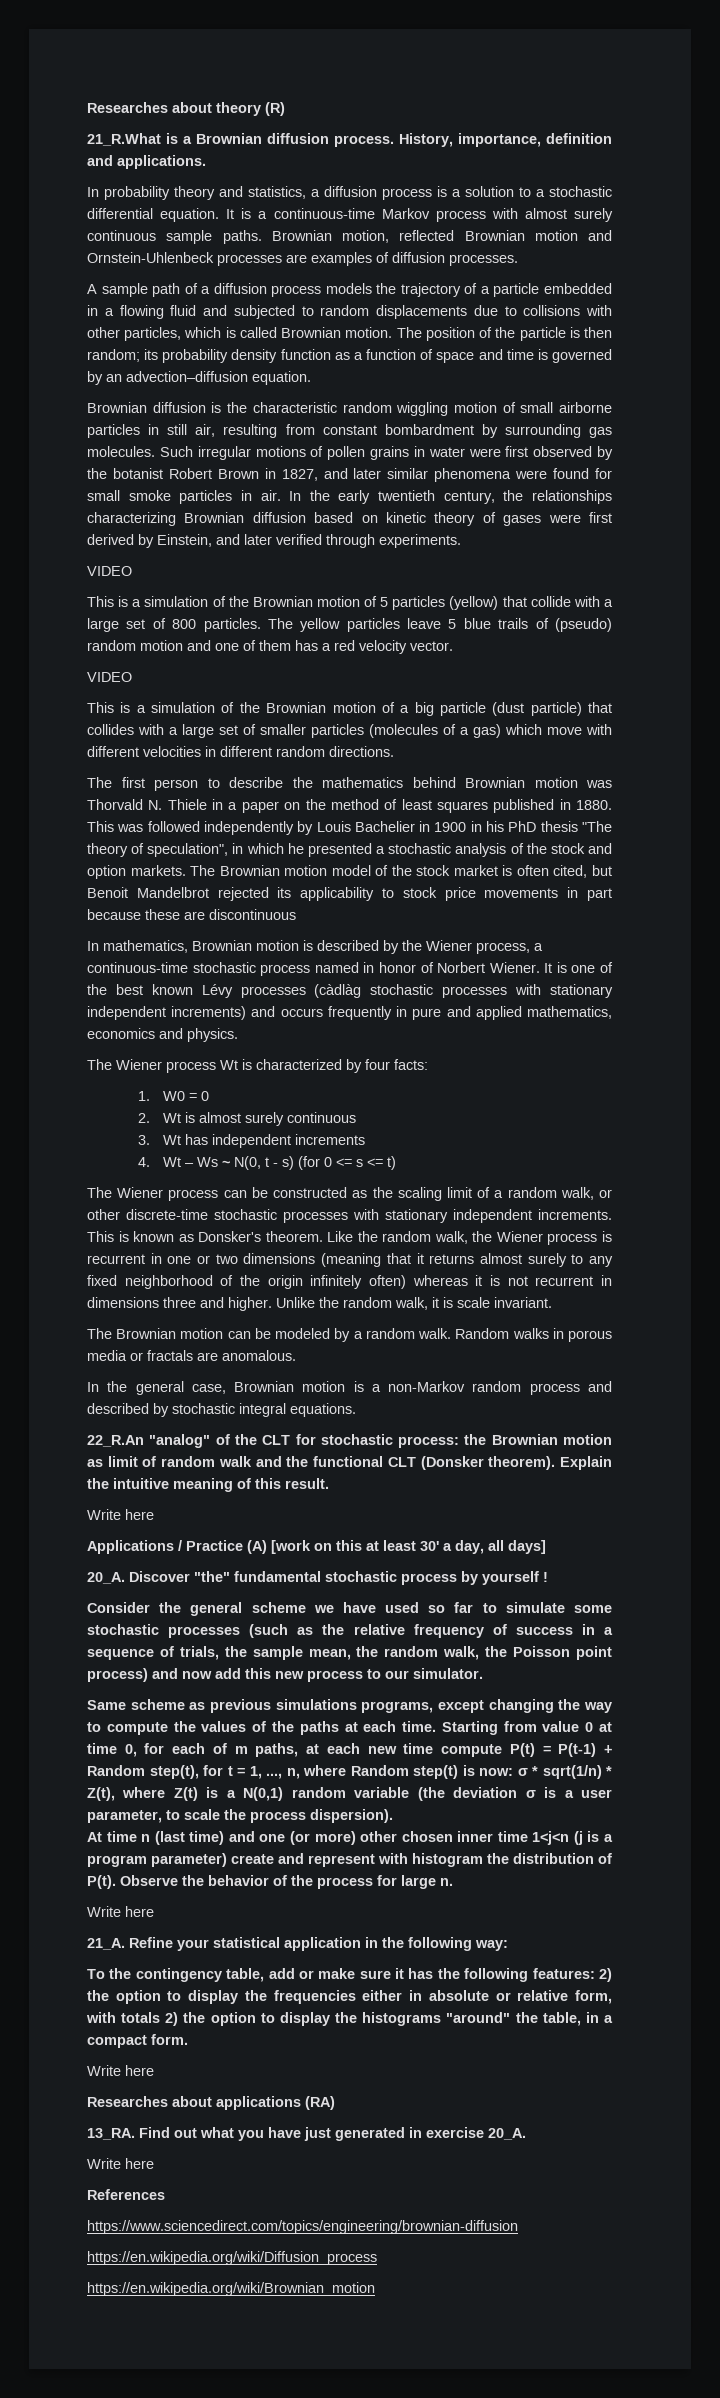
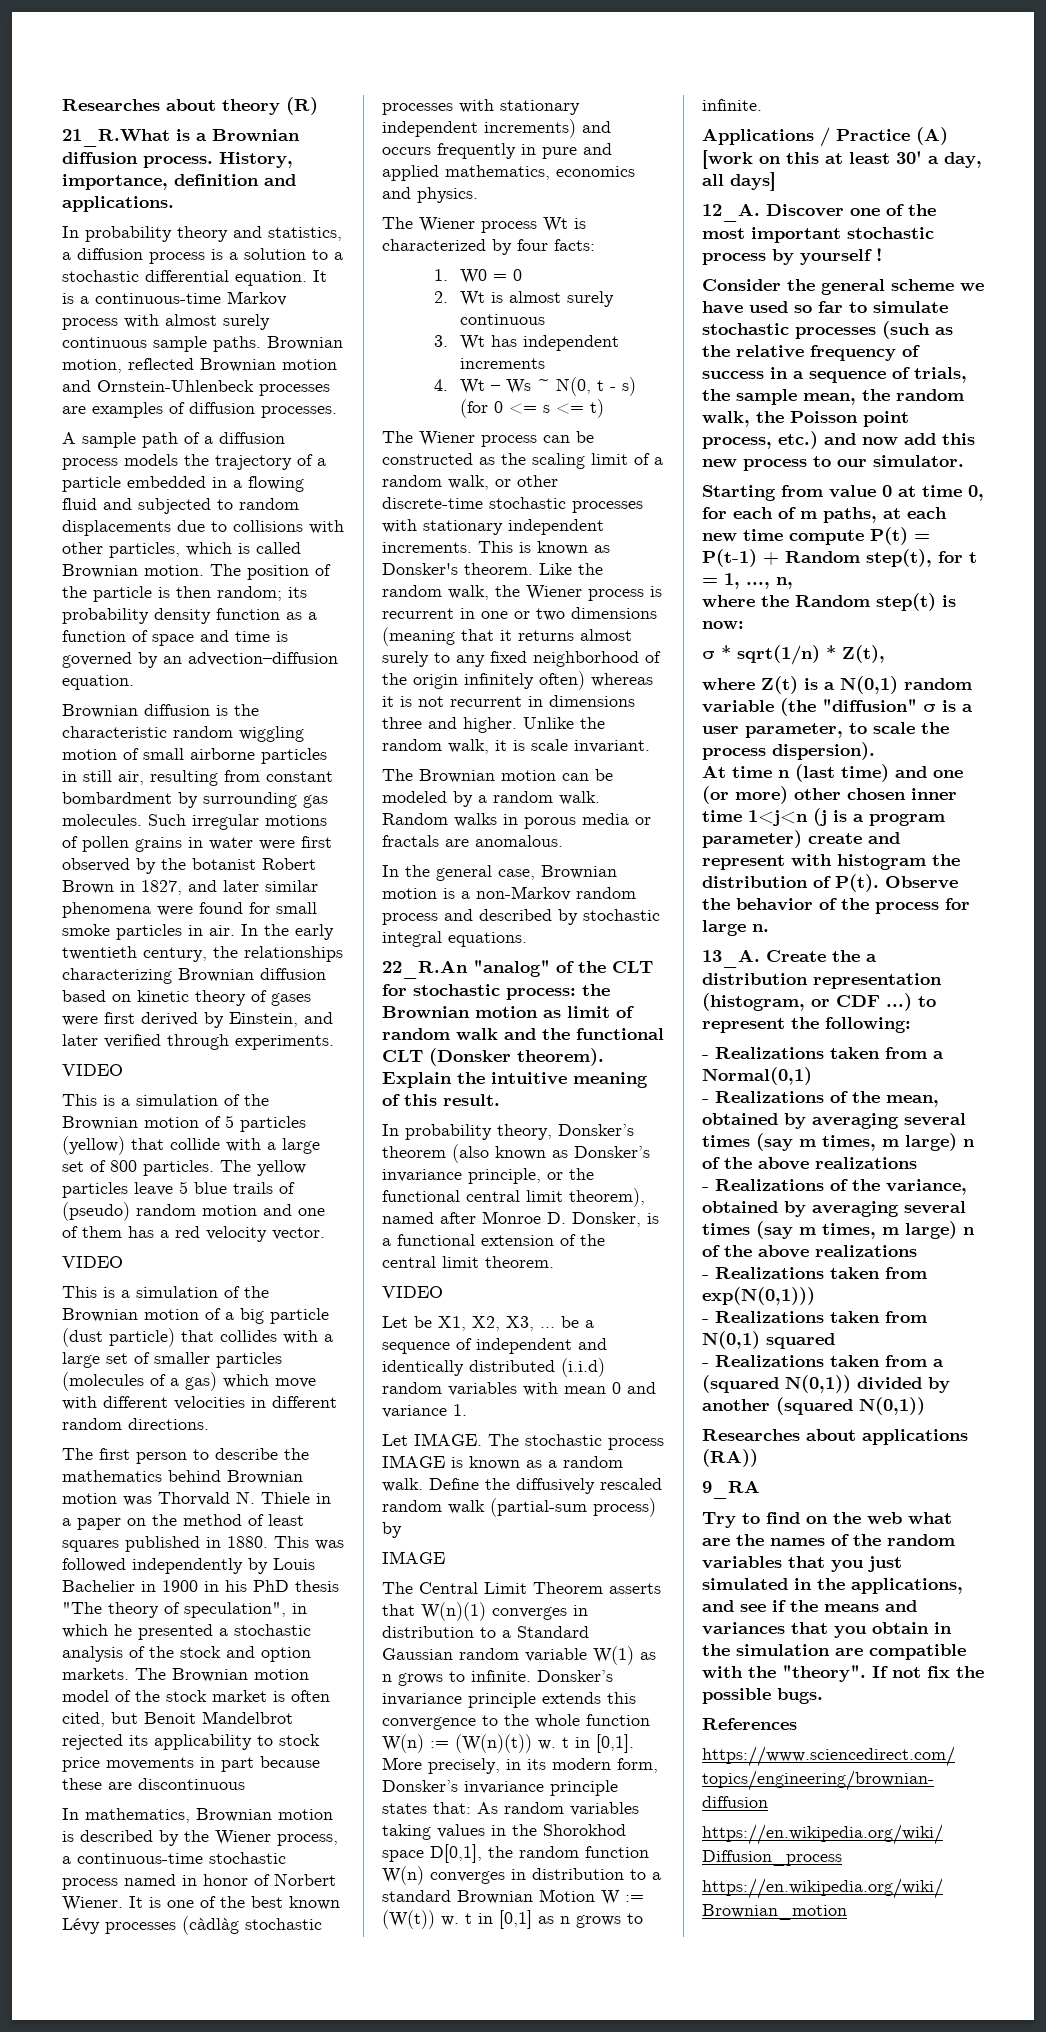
  Explain the intuitive meaning of this result.
- Write here
+ In probability theory, Donsker’s theorem (also known as Donsker’s invariance principle, or the functional central limit theorem), named after Monroe D. Donsker, is a functional extension of the central limit theorem.
+ VIDEO
+ Let be X1, X2, X3, … be a sequence of independent and identically distributed (i.i.d) random variables with mean 0 and variance 1.
+ Let IMAGE. The stochastic process IMAGE is known as a random walk. Define the diffusively rescaled random walk (partial-sum process) by
+ IMAGE
+ The Central Limit Theorem asserts that W(n)(1) converges in distribution to a Standard Gaussian random variable W(1) as n grows to infinite. Donsker’s invariance principle extends this convergence to the whole function W(n) := (W(n)(t)) w. t in [0,1]. More precisely, in its modern form, Donsker’s invariance principle states that: As random variables taking values in the Shorokhod space D[0,1], the random function W(n) converges in distribution to a standard Brownian Motion W := (W(t)) w. t in [0,1] as n grows to infinite.
- 20_A. Discover "the" fundamental stochastic process by yourself !
+ 12_A. Discover one of the most important stochastic process by yourself !
- Consider the general scheme we have used so far to simulate some stochastic processes (such as the relative frequency of success in a sequence of trials, the sample mean, the random walk, the Poisson point process) and now add this new process to our simulator.
+ Consider the general scheme we have used so far to simulate stochastic processes (such as the relative frequency of success in a sequence of trials, the sample mean, the random walk, the Poisson point process, etc.) and now add this new process to our simulator.
- Same scheme as previous simulations programs, except changing the way to compute the values of the paths at each time. Starting from value 0 at time 0, for each of m paths, at each new time compute P(t) = P(t-1) + Random step(t), for t = 1, ..., n, where Random step(t) is now: σ * sqrt(1/n) * Z(t), where Z(t) is a N(0,1) random variable (the deviation σ is a user parameter, to scale the process dispersion).
+ Starting from value 0 at time 0, for each of m paths, at each new time compute P(t) = P(t-1) + Random step(t), for t = 1, ..., n,
+ where the Random step(t) is now:
+ σ * sqrt(1/n) * Z(t),
+ where Z(t) is a N(0,1) random variable (the "diffusion" σ is a user parameter, to scale the process dispersion).
  Observe the behavior of the process for large n.
- Write here
- 21_A. Refine your statistical application in the following way:
- To the contingency table, add or make sure it has the following features: 2) the option to display the frequencies either in absolute or relative form, with totals 2) the option to display the histograms "around" the table, in a compact form.
- Write here
- Researches about applications (RA)
- 13_RA. Find out what you have just generated in exercise 20_A.
- Write here
+ 13_A. Create the a distribution representation (histogram, or CDF ...) to represent the following:
+ - Realizations taken from a Normal(0,1)
+ - Realizations of the mean, obtained by averaging several times (say m times, m large) n of the above realizations
+ - Realizations of the variance, obtained by averaging several times (say m times, m large) n of the above realizations
+ - Realizations taken from exp(N(0,1)))
+ - Realizations taken from N(0,1) squared
+ - Realizations taken from a (squared N(0,1)) divided by another (squared N(0,1))
+ Researches about applications (RA))
+ 9_RA
+ Try to find on the web what are the names of the random variables that you just simulated in the applications, and see if the means and variances that you obtain in the simulation are compatible with the "theory". If not fix the possible bugs.

